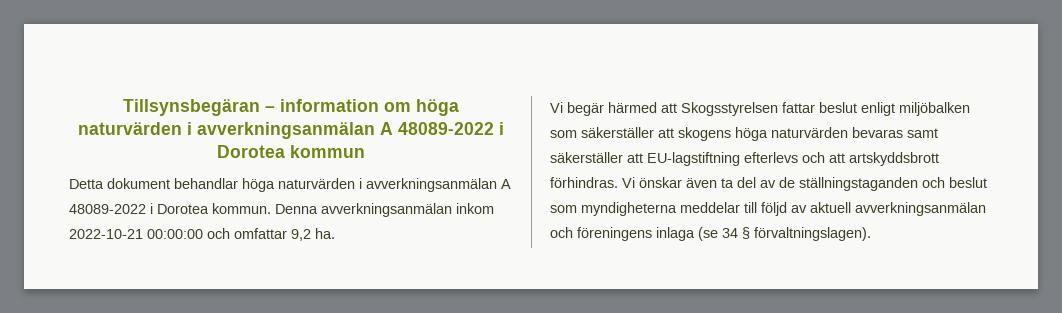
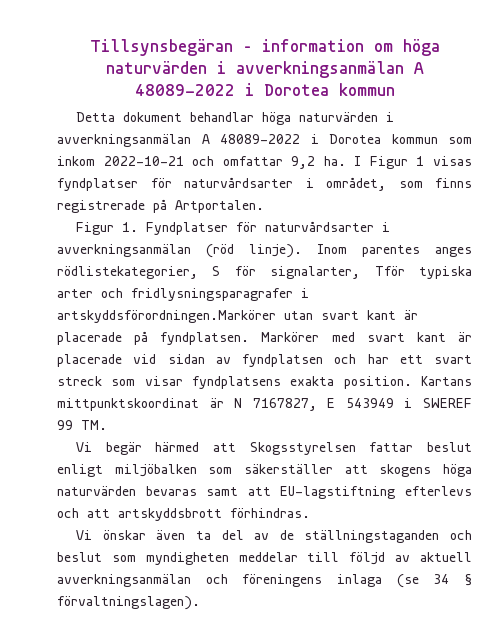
- Detta dokument behandlar höga naturvärden i avverkningsanmälan A 48089-2022 i Dorotea kommun. Denna avverkningsanmälan inkom 2022-10-21 00:00:00 och omfattar 9,2 ha.
+ Detta dokument behandlar höga naturvärden i avverkningsanmälan A 48089-2022 i Dorotea kommun som inkom 2022-10-21 och omfattar 9,2 ha. I Figur 1 visas fyndplatser för naturvårdsarter i området, som finns registrerade på Artportalen.
+ Figur 1. Fyndplatser för naturvårdsarter i avverkningsanmälan (röd linje). Inom parentes anges rödlistekategorier, S för signalarter, Tför typiska arter och fridlysningsparagrafer i artskyddsförordningen.Markörer utan svart kant är placerade på fyndplatsen. Markörer med svart kant är placerade vid sidan av fyndplatsen och har ett svart streck som visar fyndplatsens exakta position. Kartans mittpunktskoordinat är N 7167827, E 543949 i SWEREF 99 TM.
- Vi begär härmed att Skogsstyrelsen fattar beslut enligt miljöbalken som säkerställer att skogens höga naturvärden bevaras samt säkerställer att EU-lagstiftning efterlevs och att artskyddsbrott förhindras. Vi önskar även ta del av de ställningstaganden och beslut som myndigheterna meddelar till följd av aktuell avverkningsanmälan och föreningens inlaga (se 34 § förvaltningslagen).
+ Vi begär härmed att Skogsstyrelsen fattar beslut enligt miljöbalken som säkerställer att skogens höga naturvärden bevaras samt att EU-lagstiftning efterlevs och att artskyddsbrott förhindras.
+ Vi önskar även ta del av de ställningstaganden och beslut som myndigheten meddelar till följd av aktuell avverkningsanmälan och föreningens inlaga (se 34 § förvaltningslagen).

